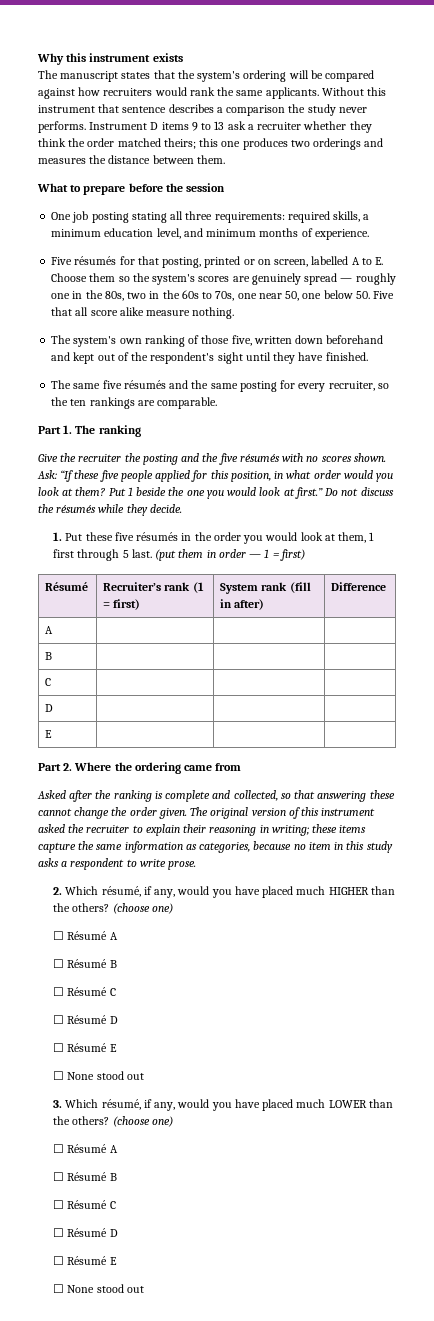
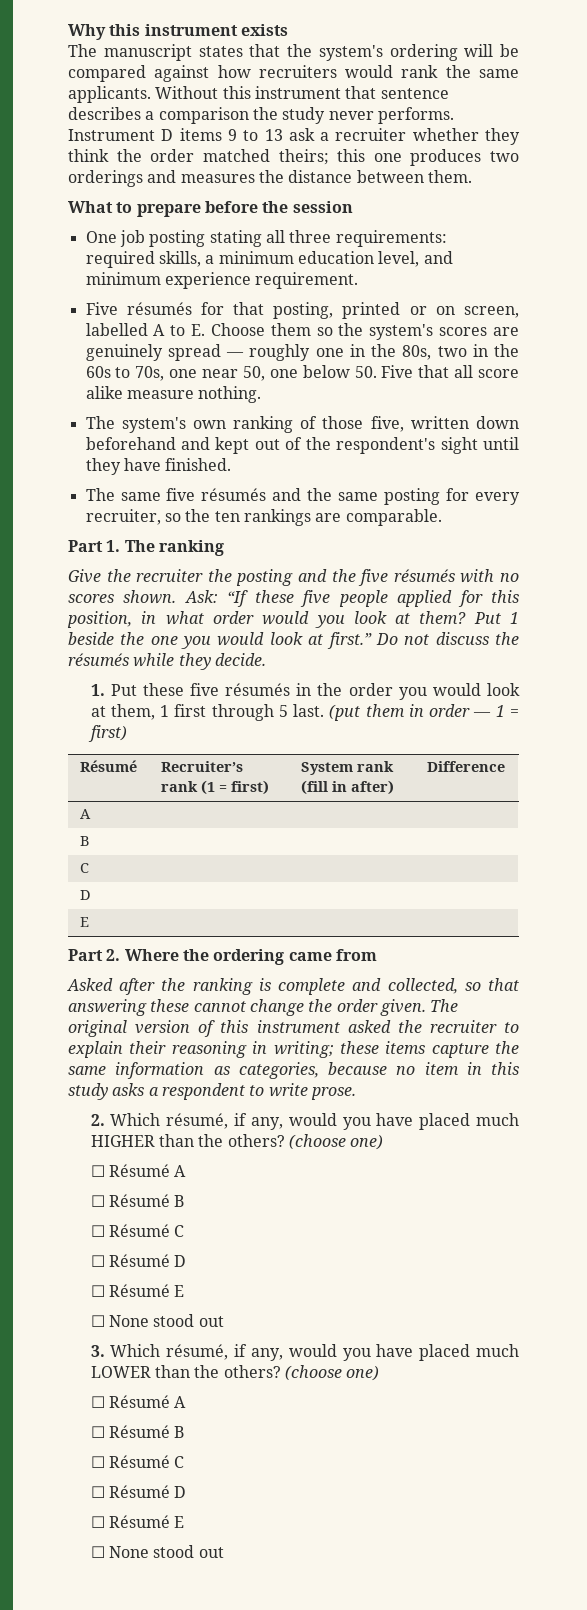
- One job posting stating all three requirements: required skills, a minimum education level, and minimum months of experience.
+ One job posting stating all three requirements: required skills, a minimum education level, and minimum experience requirement.

